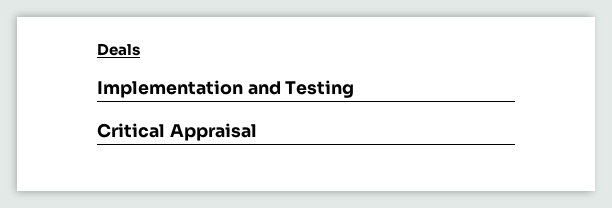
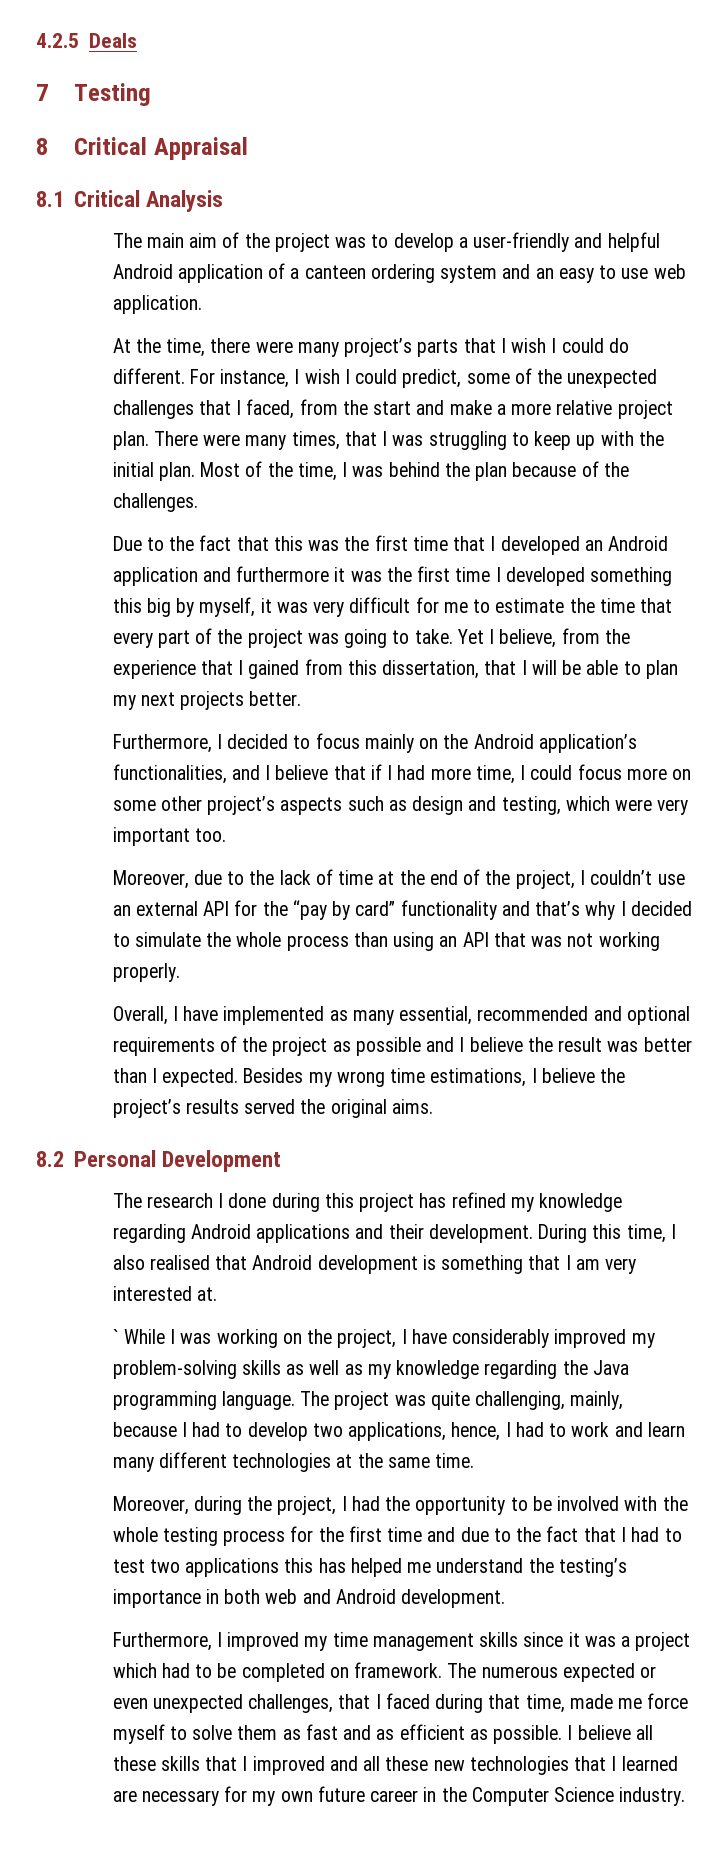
- Deals
+ 4.2.5 Deals
- Implementation and Testing
+ 7 Testing
- Critical Appraisal
+ 8 Critical Appraisal
+ 8.1 Critical Analysis
+ The main aim of the project was to develop a user-friendly and helpful Android application of a canteen ordering system and an easy to use web application.
+ At the time, there were many project’s parts that I wish I could do different. For instance, I wish I could predict, some of the unexpected challenges that I faced, from the start and make a more relative project plan. There were many times, that I was struggling to keep up with the initial plan. Most of the time, I was behind the plan because of the challenges.
+ Due to the fact that this was the first time that I developed an Android application and furthermore it was the first time I developed something this big by myself, it was very difficult for me to estimate the time that every part of the project was going to take. Yet I believe, from the experience that I gained from this dissertation, that I will be able to plan my next projects better.
+ Furthermore, I decided to focus mainly on the Android application’s functionalities, and I believe that if I had more time, I could focus more on some other project’s aspects such as design and testing, which were very important too.
+ Moreover, due to the lack of time at the end of the project, I couldn’t use an external API for the “pay by card” functionality and that’s why I decided to simulate the whole process than using an API that was not working properly.
+ Overall, I have implemented as many essential, recommended and optional requirements of the project as possible and I believe the result was better than I expected. Besides my wrong time estimations, I believe the project’s results served the original aims.
+ 8.2 Personal Development
+ The research I done during this project has refined my knowledge regarding Android applications and their development. During this time, I also realised that Android development is something that I am very interested at.
+ ` While I was working on the project, I have considerably improved my problem-solving skills as well as my knowledge regarding the Java programming language. The project was quite challenging, mainly, because I had to develop two applications, hence, I had to work and learn many different technologies at the same time.
+ Moreover, during the project, I had the opportunity to be involved with the whole testing process for the first time and due to the fact that I had to test two applications this has helped me understand the testing’s importance in both web and Android development.
+ Furthermore, I improved my time management skills since it was a project which had to be completed on framework. The numerous expected or even unexpected challenges, that I faced during that time, made me force myself to solve them as fast and as efficient as possible. I believe all these skills that I improved and all these new technologies that I learned are necessary for my own future career in the Computer Science industry.

